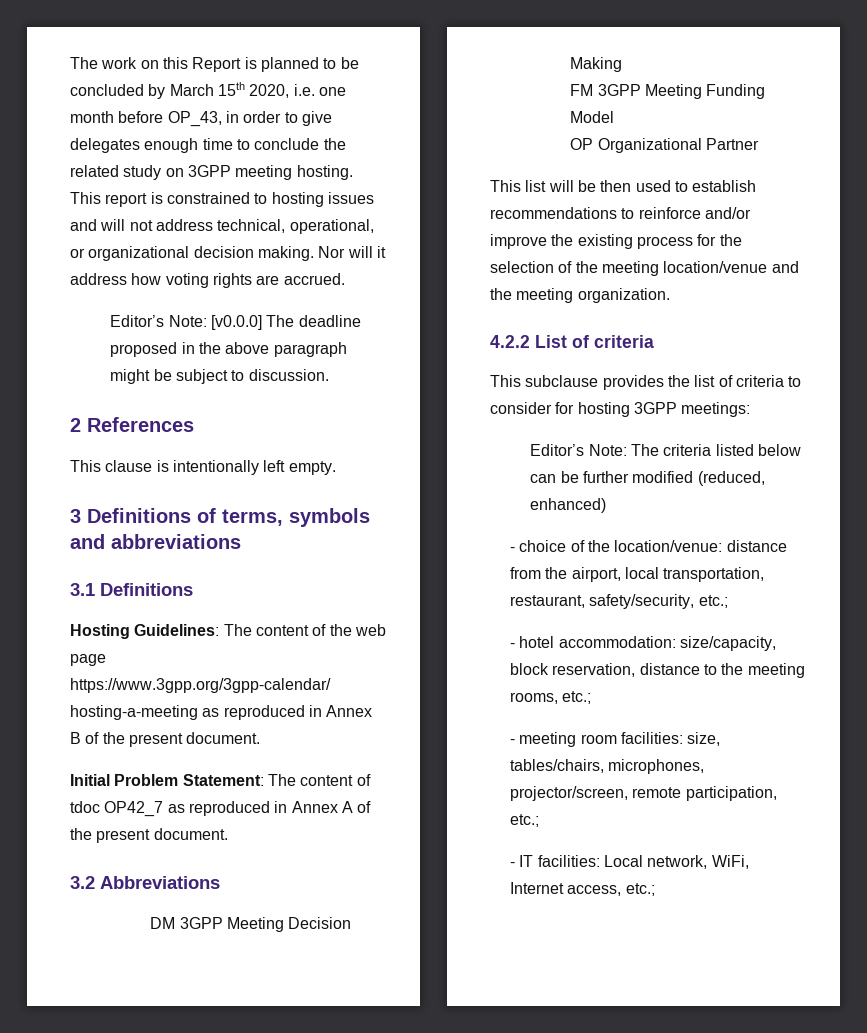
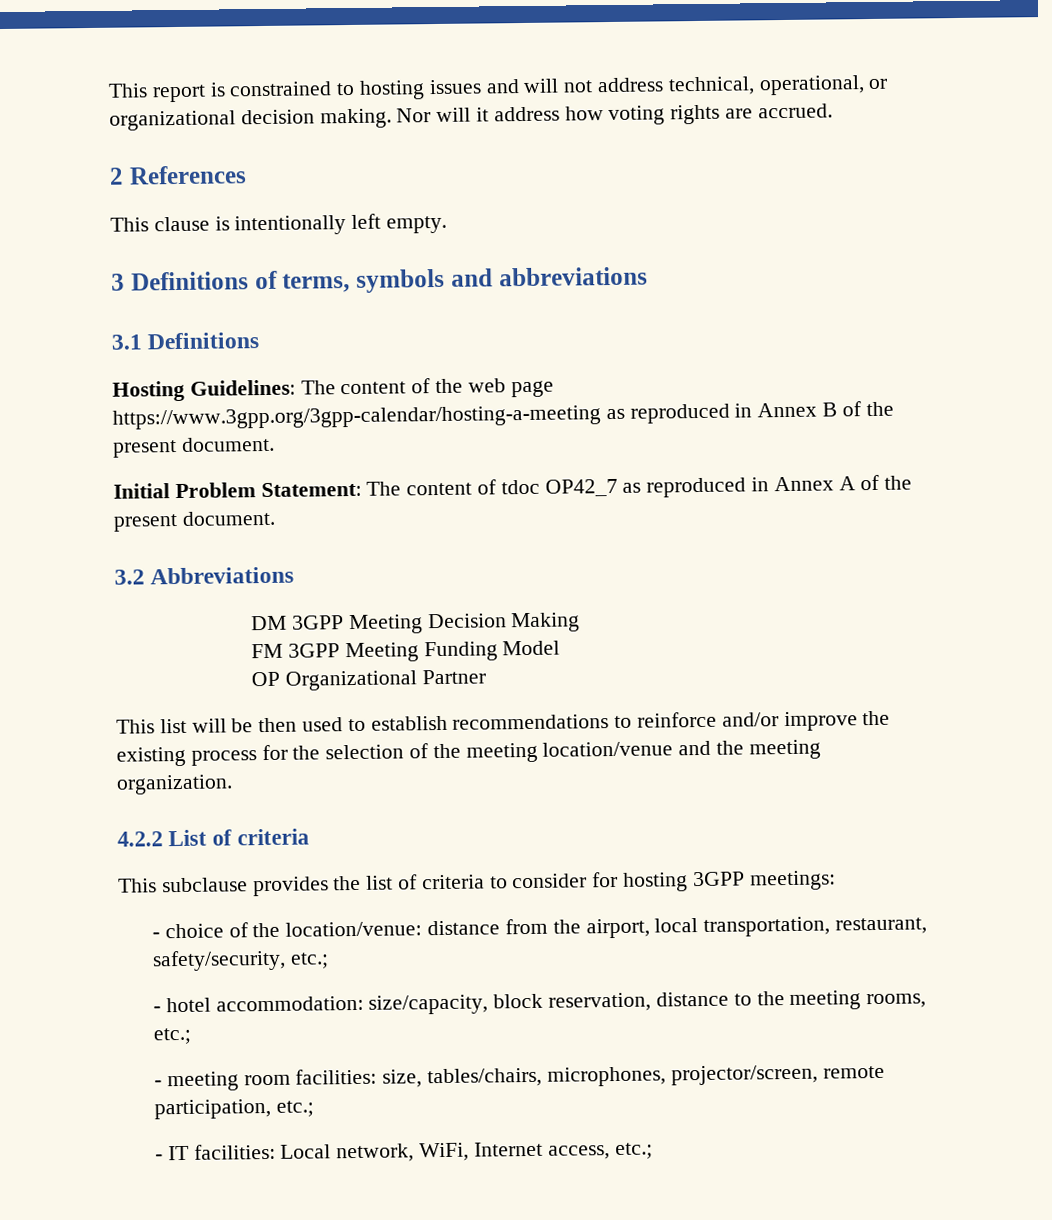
- The work on this Report is planned to be concluded by March 15th 2020, i.e. one month before OP_43, in order to give delegates enough time to conclude the related study on 3GPP meeting hosting.
- Editor’s Note: [v0.0.0] The deadline proposed in the above paragraph might be subject to discussion.
- Editor’s Note: The criteria listed below can be further modified (reduced, enhanced)

